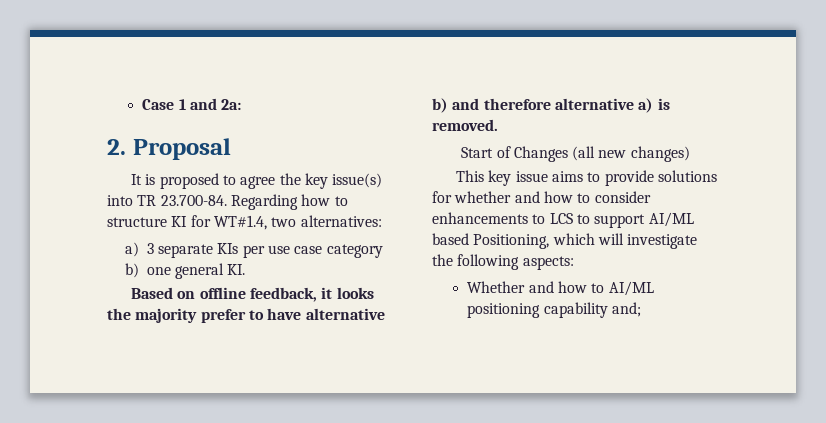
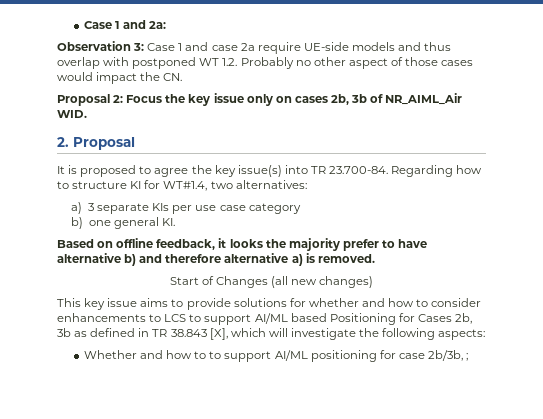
+ Observation 3: Case 1 and case 2a require UE-side models and thus overlap with postponed WT 1.2. Probably no other aspect of those cases would impact the CN.
+ Proposal 2: Focus the key issue only on cases 2b, 3b of NR_AIML_Air WID.
- This key issue aims to provide solutions for whether and how to consider enhancements to LCS to support AI/ML based Positioning, which will investigate the following aspects:
+ This key issue aims to provide solutions for whether and how to consider enhancements to LCS to support AI/ML based Positioning for Cases 2b, 3b as defined in TR 38.843 [X], which will investigate the following aspects:
- Whether and how to AI/ML positioning capability and;
+ Whether and how to to support AI/ML positioning for case 2b/3b, ;

